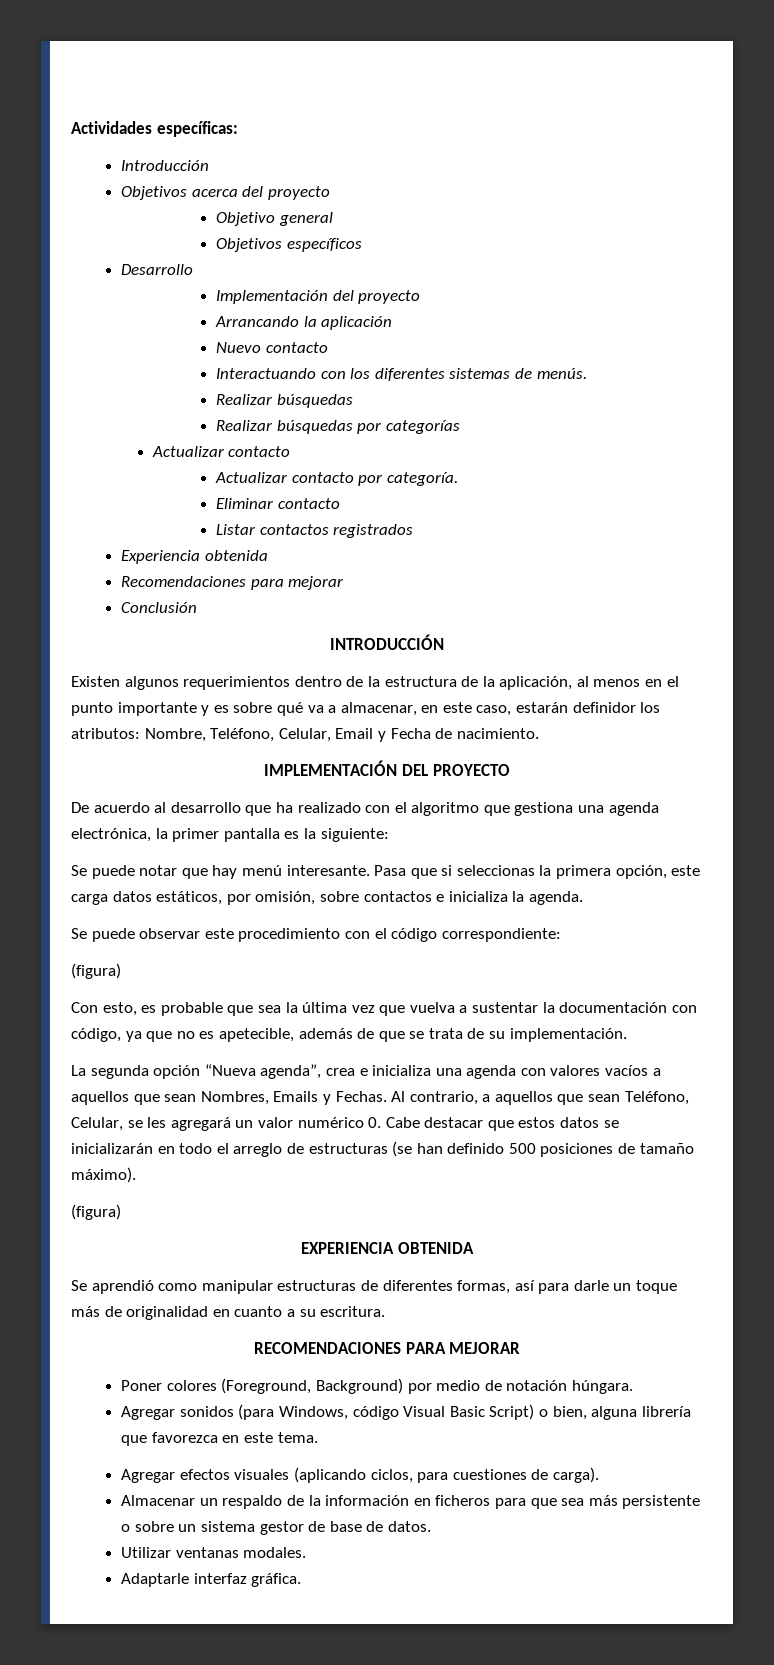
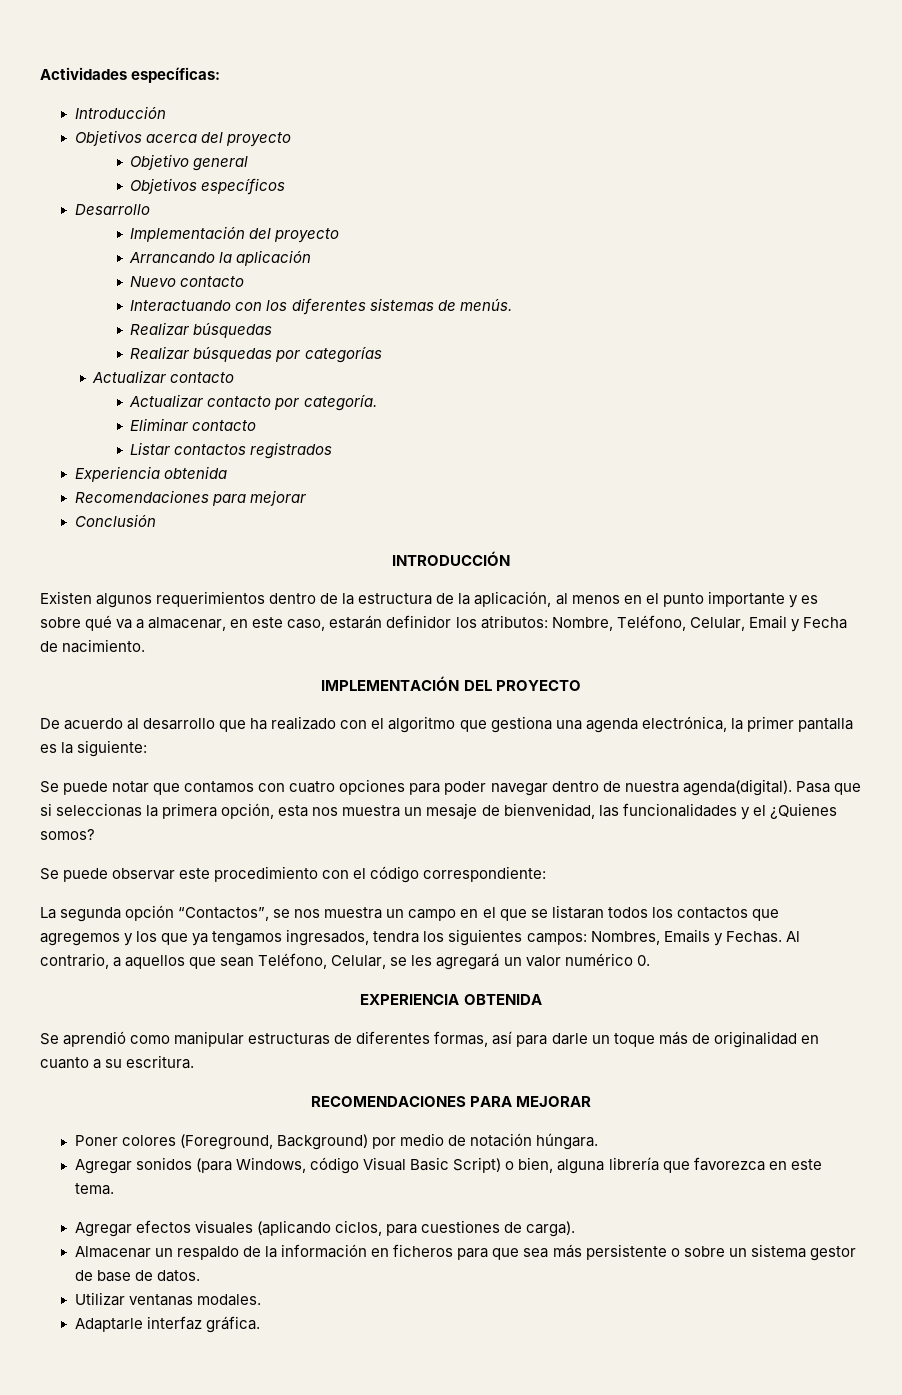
- Se puede notar que hay menú interesante.
+ Se puede notar que contamos con cuatro opciones para poder navegar dentro de nuestra agenda(digital).
- Pasa que si seleccionas la primera opción, este carga datos estáticos, por omisión, sobre contactos e inicializa la agenda.
+ Pasa que si seleccionas la primera opción, esta nos muestra un mesaje de bienvenidad, las funcionalidades y el ¿Quienes somos?
  Se puede observar este procedimiento con el código correspondiente:
- (figura)
- Con esto, es probable que sea la última vez que vuelva a sustentar la documentación con código, ya que no es apetecible, además de que se trata de su implementación.
- La segunda opción “Nueva agenda”, crea e inicializa una agenda con valores vacíos a aquellos que sean Nombres, Emails y Fechas.
+ La segunda opción “Contactos”, se nos muestra un campo en el que se listaran todos los contactos que agregemos y los que ya tengamos ingresados, tendra los siguientes campos: Nombres, Emails y Fechas.
- Al contrario, a aquellos que sean Teléfono, Celular, se les agregará un valor numérico 0. Cabe destacar que estos datos se inicializarán en todo el arreglo de estructuras (se han definido 500 posiciones de tamaño máximo).
- (figura)
+ Al contrario, a aquellos que sean Teléfono, Celular, se les agregará un valor numérico 0.

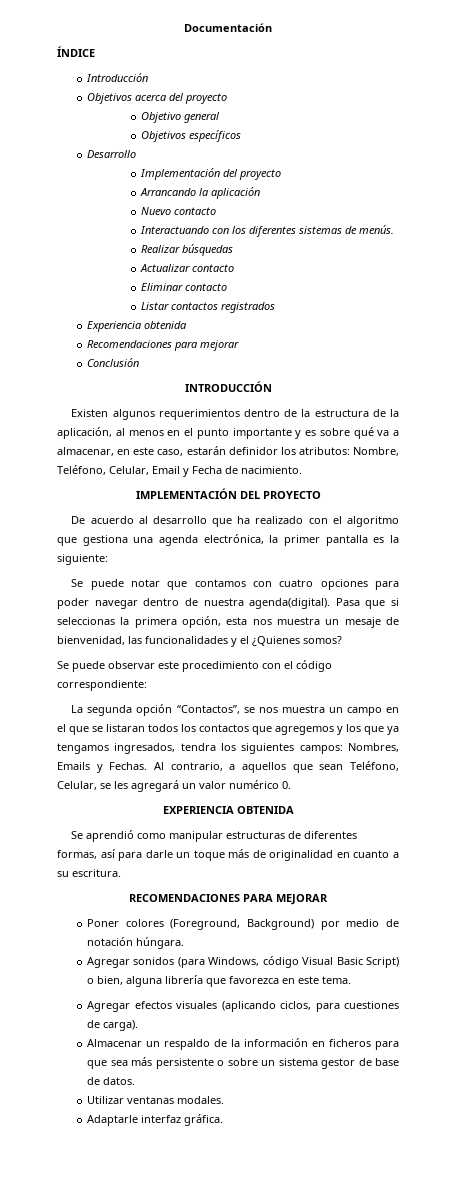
- Actividades específicas:
+ Documentación
+ ÍNDICE
- Realizar búsquedas por categorías
  Actualizar contacto
- Actualizar contacto por categoría.

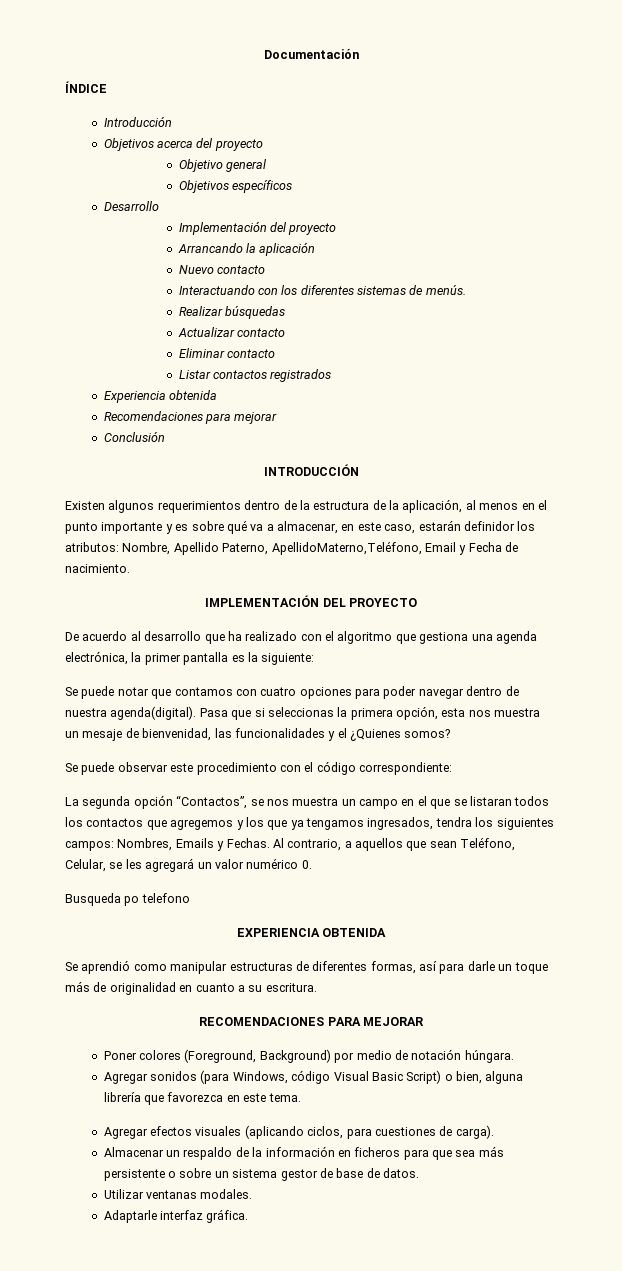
- Existen algunos requerimientos dentro de la estructura de la aplicación, al menos en el punto importante y es sobre qué va a almacenar, en este caso, estarán definidor los atributos: Nombre, Teléfono, Celular, Email y Fecha de nacimiento.
+ Existen algunos requerimientos dentro de la estructura de la aplicación, al menos en el punto importante y es sobre qué va a almacenar, en este caso, estarán definidor los atributos: Nombre, Apellido Paterno, ApellidoMaterno,Teléfono, Email y Fecha de nacimiento.
+ Busqueda po telefono

